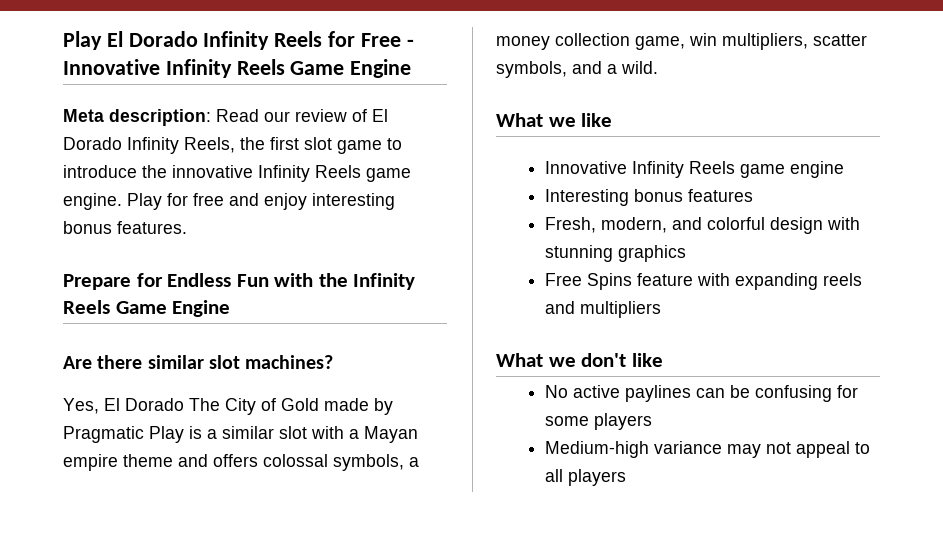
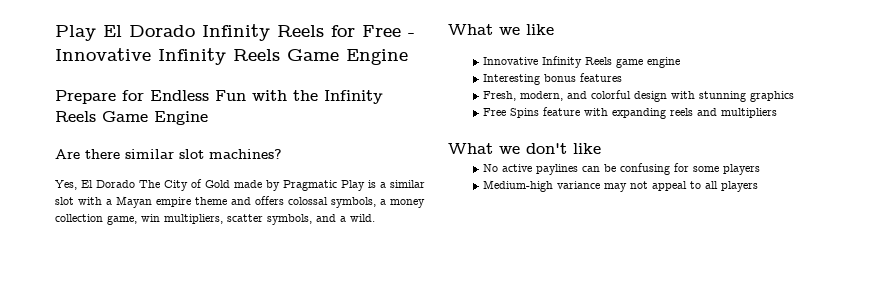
- Meta description: Read our review of El Dorado Infinity Reels, the first slot game to introduce the innovative Infinity Reels game engine. Play for free and enjoy interesting bonus features.

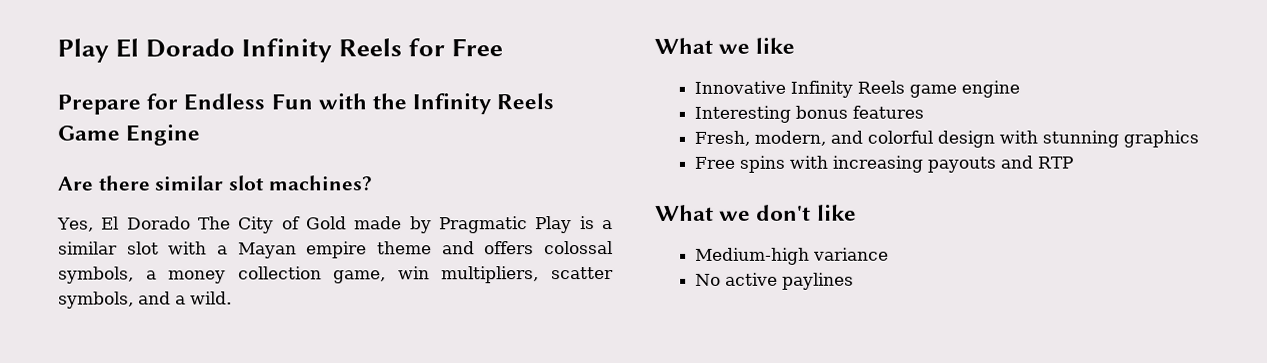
- Play El Dorado Infinity Reels for Free - Innovative Infinity Reels Game Engine
+ Play El Dorado Infinity Reels for Free
- Free Spins feature with expanding reels and multipliers
+ Free spins with increasing payouts and RTP
+ Medium-high variance
- No active paylines can be confusing for some players
- Medium-high variance may not appeal to all players
+ No active paylines

